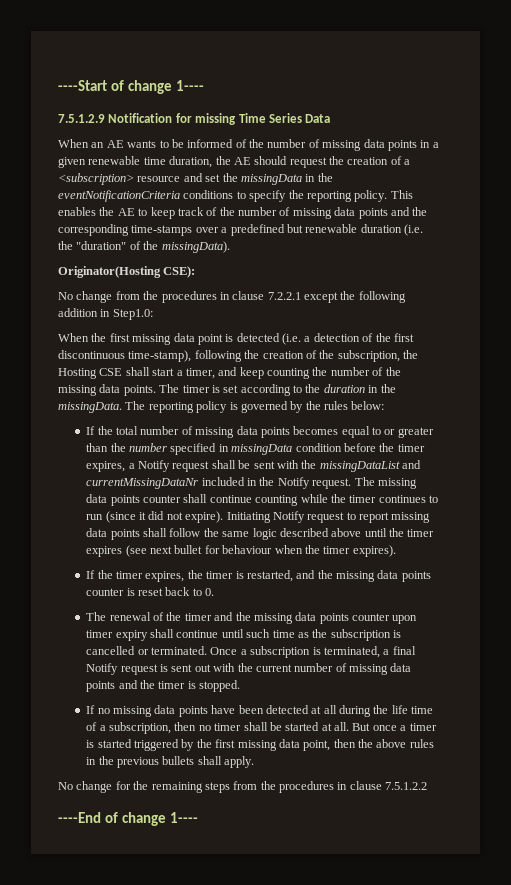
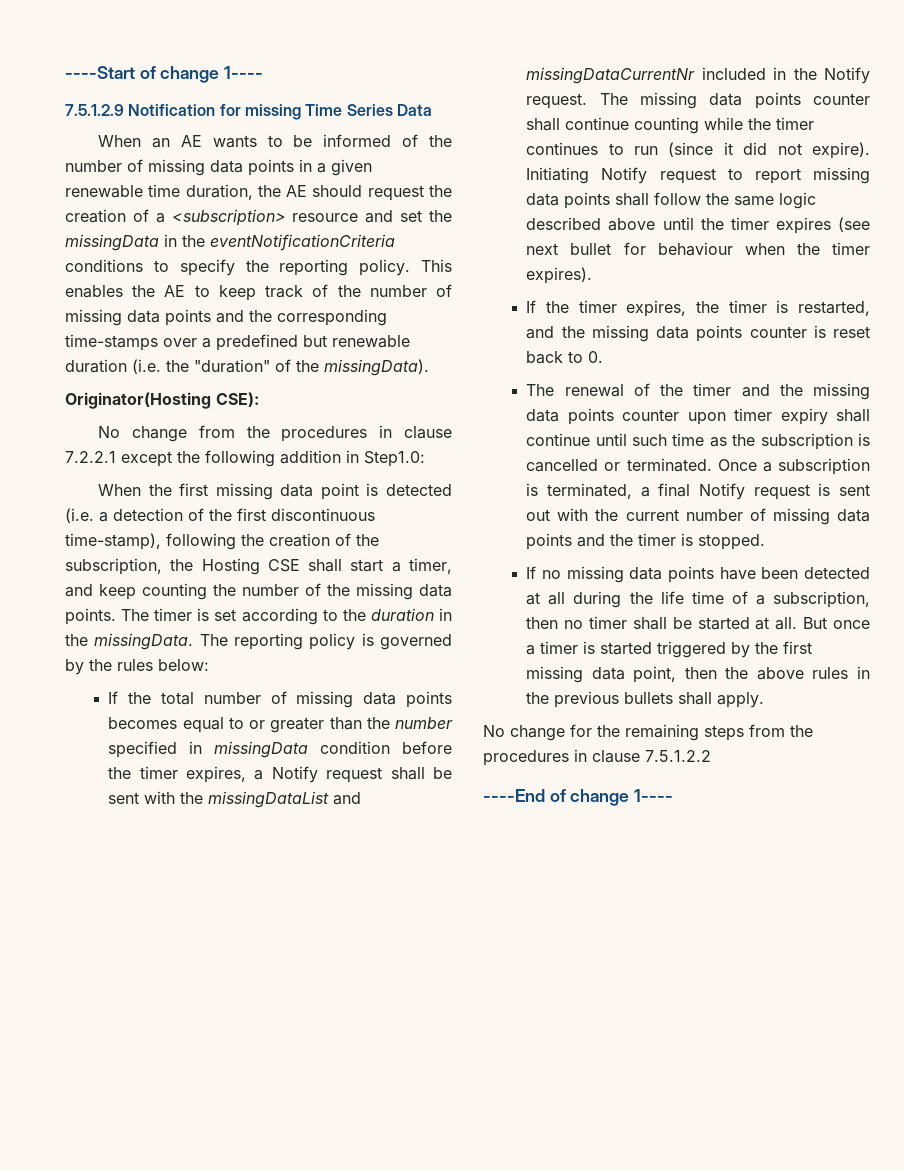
- If the total number of missing data points becomes equal to or greater than the number specified in missingData condition before the timer expires, a Notify request shall be sent with the missingDataList and currentMissingDataNr included in the Notify request.
+ If the total number of missing data points becomes equal to or greater than the number specified in missingData condition before the timer expires, a Notify request shall be sent with the missingDataList and missingDataCurrentNr included in the Notify request.

